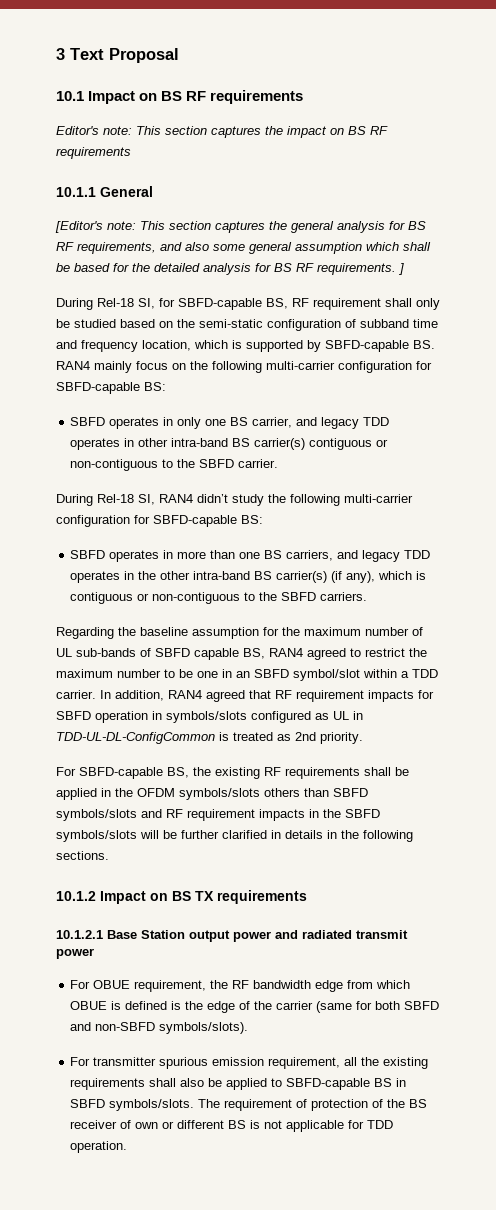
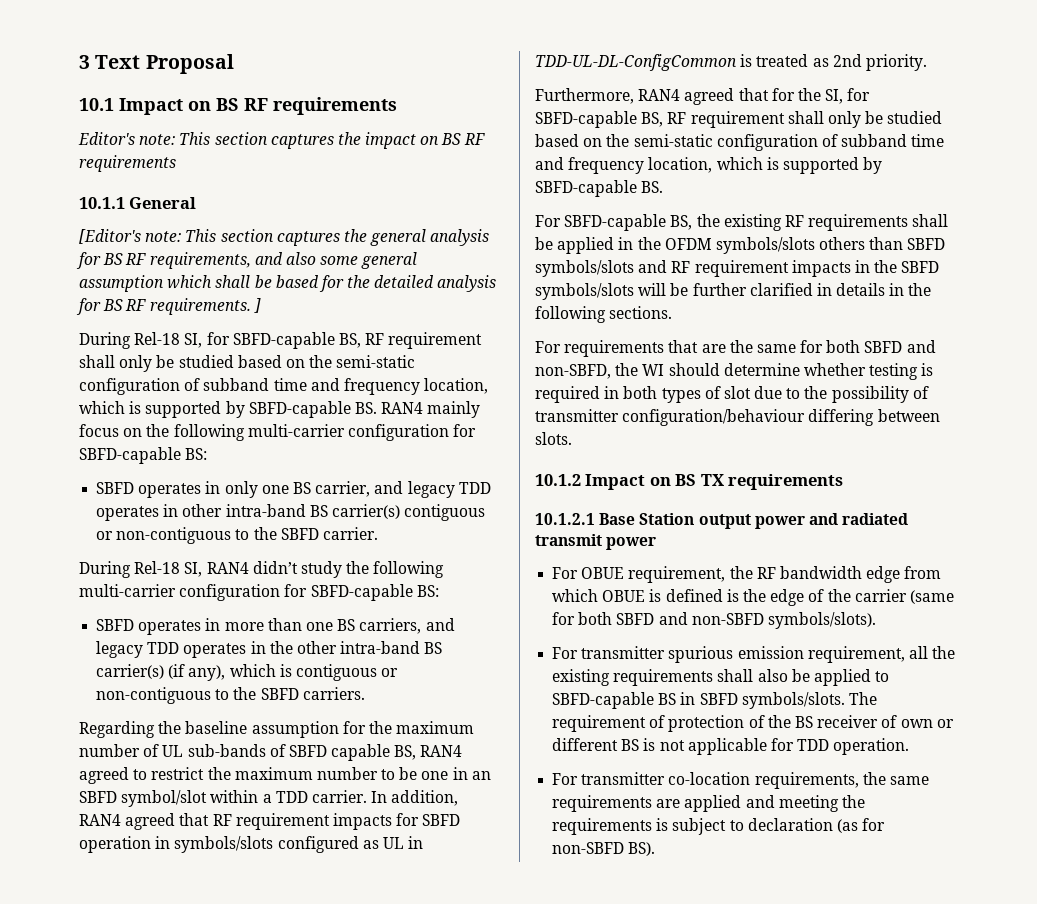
+ Furthermore, RAN4 agreed that for the SI, for SBFD-capable BS, RF requirement shall only be studied based on the semi-static configuration of subband time and frequency location, which is supported by SBFD-capable BS.
+ For requirements that are the same for both SBFD and non-SBFD, the WI should determine whether testing is required in both types of slot due to the possibility of transmitter configuration/behaviour differing between slots.
+ For transmitter co-location requirements, the same requirements are applied and meeting the requirements is subject to declaration (as for non-SBFD BS).

